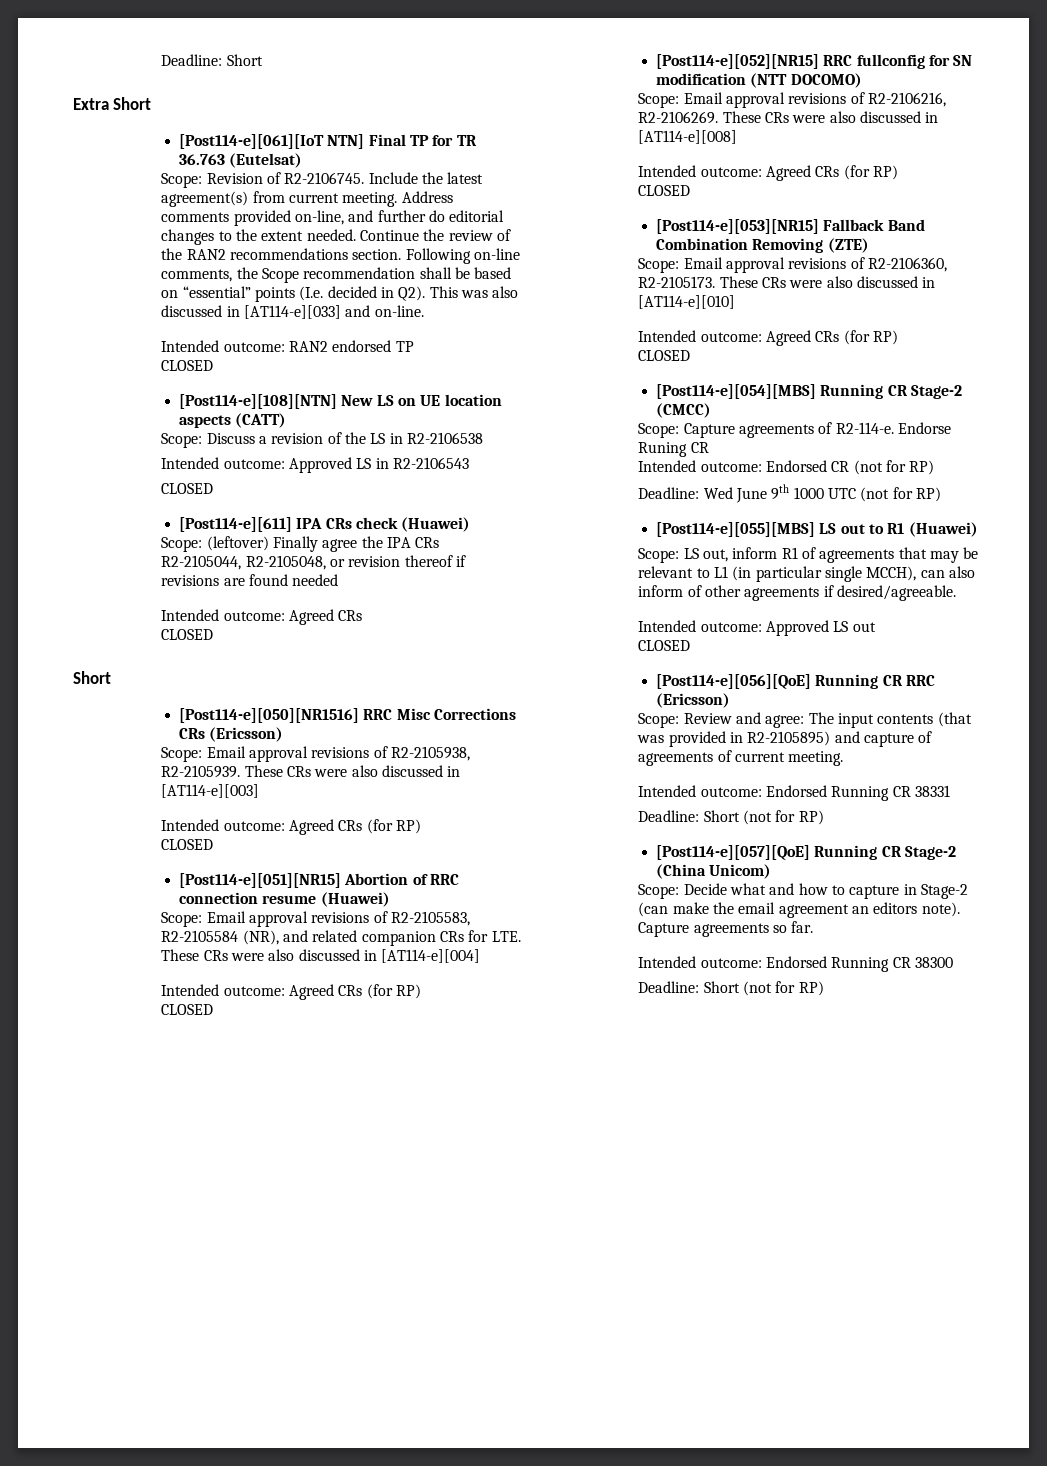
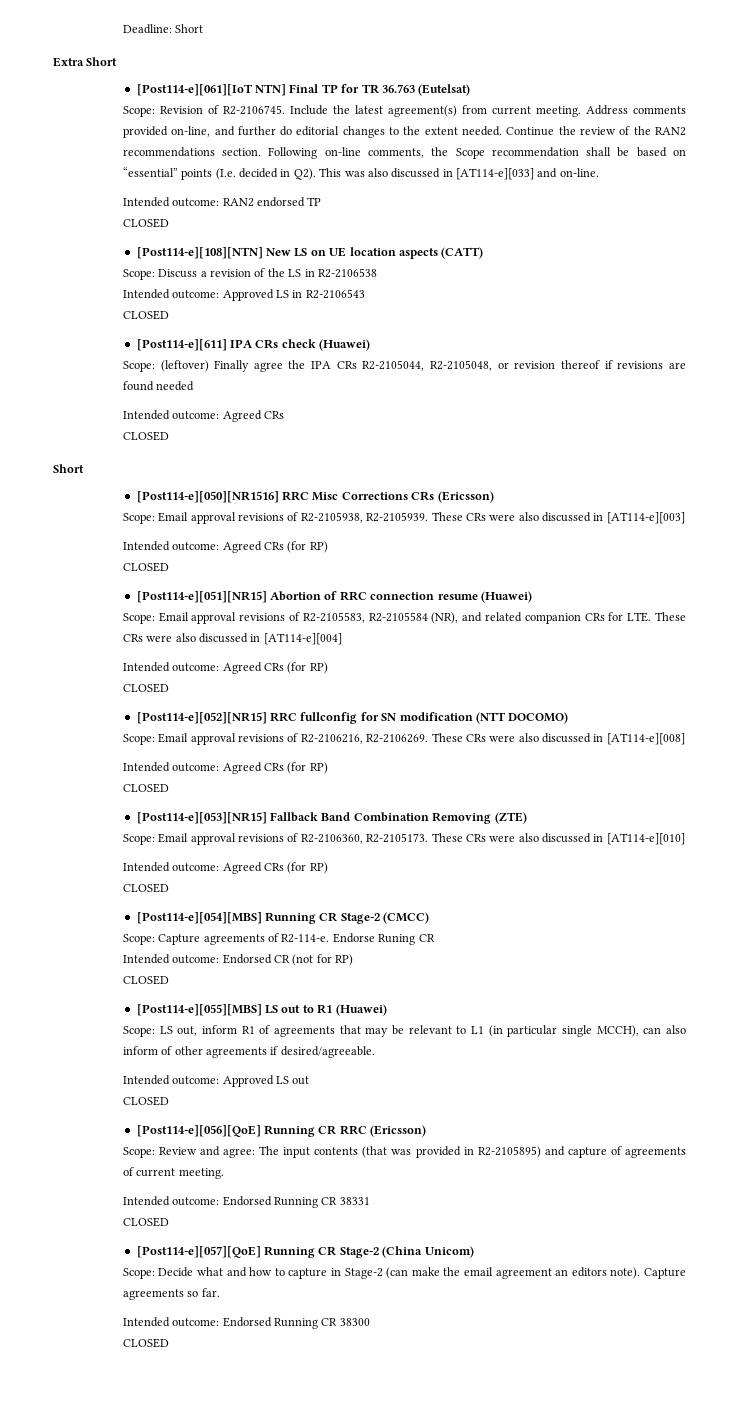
  Intended outcome: Endorsed CR (not for RP)
- Deadline: Wed June 9th 1000 UTC (not for RP)
+ CLOSED
  Intended outcome: Endorsed Running CR 38331
- Deadline: Short (not for RP)
+ CLOSED
  Intended outcome: Endorsed Running CR 38300
- Deadline: Short (not for RP)
+ CLOSED

